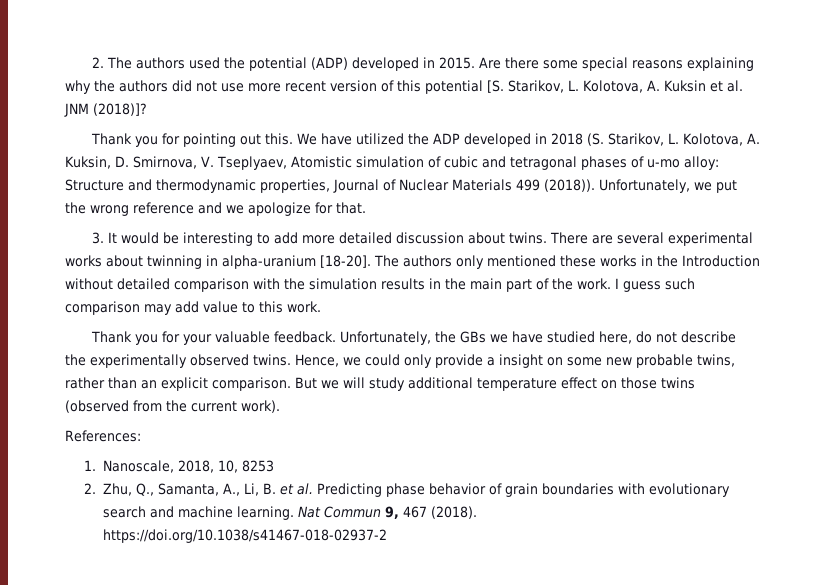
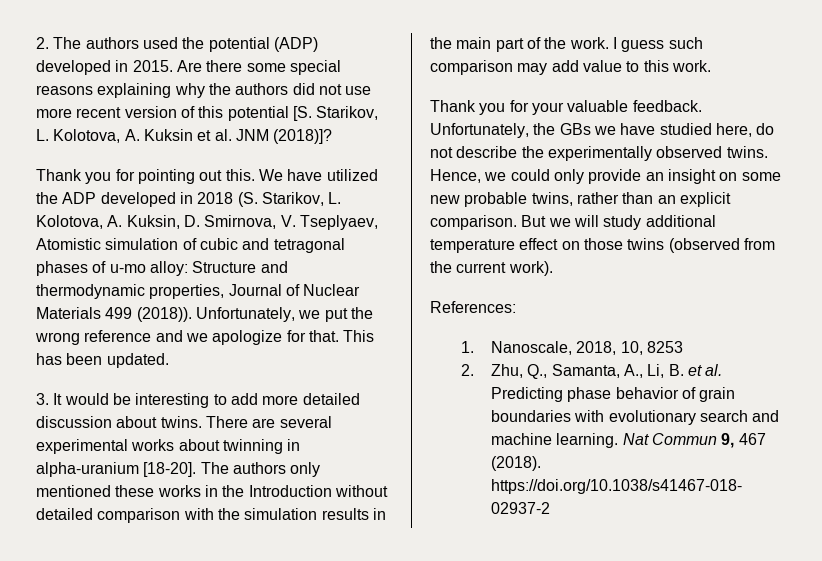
+ This has been updated.
- Hence, we could only provide a insight on some new probable twins, rather than an explicit comparison.
+ Hence, we could only provide an insight on some new probable twins, rather than an explicit comparison.

